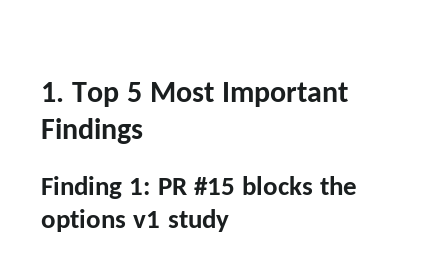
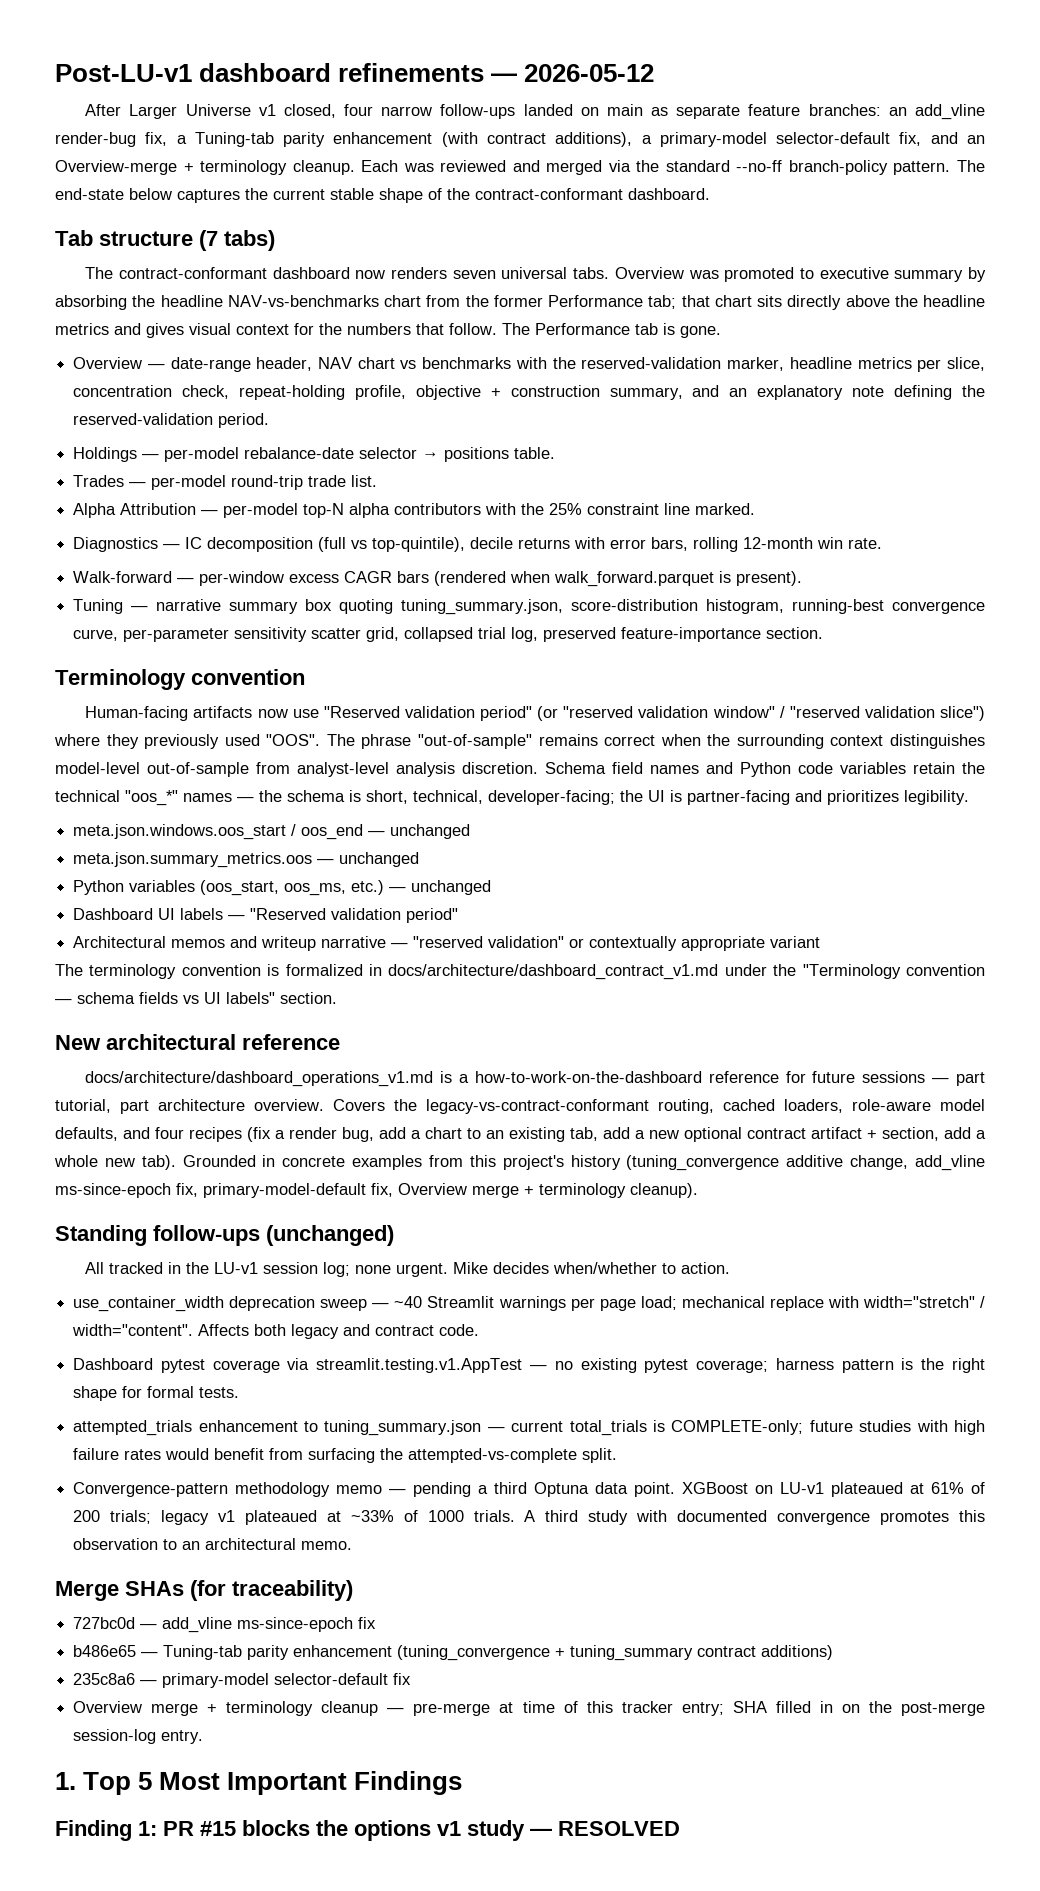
+ Post-LU-v1 dashboard refinements — 2026-05-12
+ After Larger Universe v1 closed, four narrow follow-ups landed on main as separate feature branches: an add_vline render-bug fix, a Tuning-tab parity enhancement (with contract additions), a primary-model selector-default fix, and an Overview-merge + terminology cleanup. Each was reviewed and merged via the standard --no-ff branch-policy pattern. The end-state below captures the current stable shape of the contract-conformant dashboard.
+ Tab structure (7 tabs)
+ The contract-conformant dashboard now renders seven universal tabs. Overview was promoted to executive summary by absorbing the headline NAV-vs-benchmarks chart from the former Performance tab; that chart sits directly above the headline metrics and gives visual context for the numbers that follow. The Performance tab is gone.
+ Overview — date-range header, NAV chart vs benchmarks with the reserved-validation marker, headline metrics per slice, concentration check, repeat-holding profile, objective + construction summary, and an explanatory note defining the reserved-validation period.
+ Holdings — per-model rebalance-date selector → positions table.
+ Trades — per-model round-trip trade list.
+ Alpha Attribution — per-model top-N alpha contributors with the 25% constraint line marked.
+ Diagnostics — IC decomposition (full vs top-quintile), decile returns with error bars, rolling 12-month win rate.
+ Walk-forward — per-window excess CAGR bars (rendered when walk_forward.parquet is present).
+ Tuning — narrative summary box quoting tuning_summary.json, score-distribution histogram, running-best convergence curve, per-parameter sensitivity scatter grid, collapsed trial log, preserved feature-importance section.
+ Terminology convention
+ Human-facing artifacts now use "Reserved validation period" (or "reserved validation window" / "reserved validation slice") where they previously used "OOS". The phrase "out-of-sample" remains correct when the surrounding context distinguishes model-level out-of-sample from analyst-level analysis discretion. Schema field names and Python code variables retain the technical "oos_*" names — the schema is short, technical, developer-facing; the UI is partner-facing and prioritizes legibility.
+ meta.json.windows.oos_start / oos_end — unchanged
+ meta.json.summary_metrics.oos — unchanged
+ Python variables (oos_start, oos_ms, etc.) — unchanged
+ Dashboard UI labels — "Reserved validation period"
+ Architectural memos and writeup narrative — "reserved validation" or contextually appropriate variant
+ The terminology convention is formalized in docs/architecture/dashboard_contract_v1.md under the "Terminology convention — schema fields vs UI labels" section.
+ New architectural reference
+ docs/architecture/dashboard_operations_v1.md is a how-to-work-on-the-dashboard reference for future sessions — part tutorial, part architecture overview. Covers the legacy-vs-contract-conformant routing, cached loaders, role-aware model defaults, and four recipes (fix a render bug, add a chart to an existing tab, add a new optional contract artifact + section, add a whole new tab). Grounded in concrete examples from this project's history (tuning_convergence additive change, add_vline ms-since-epoch fix, primary-model-default fix, Overview merge + terminology cleanup).
+ Standing follow-ups (unchanged)
+ All tracked in the LU-v1 session log; none urgent. Mike decides when/whether to action.
+ use_container_width deprecation sweep — ~40 Streamlit warnings per page load; mechanical replace with width="stretch" / width="content". Affects both legacy and contract code.
+ Dashboard pytest coverage via streamlit.testing.v1.AppTest — no existing pytest coverage; harness pattern is the right shape for formal tests.
+ attempted_trials enhancement to tuning_summary.json — current total_trials is COMPLETE-only; future studies with high failure rates would benefit from surfacing the attempted-vs-complete split.
+ Convergence-pattern methodology memo — pending a third Optuna data point. XGBoost on LU-v1 plateaued at 61% of 200 trials; legacy v1 plateaued at ~33% of 1000 trials. A third study with documented convergence promotes this observation to an architectural memo.
+ Merge SHAs (for traceability)
+ 727bc0d — add_vline ms-since-epoch fix
+ b486e65 — Tuning-tab parity enhancement (tuning_convergence + tuning_summary contract additions)
+ 235c8a6 — primary-model selector-default fix
+ Overview merge + terminology cleanup — pre-merge at time of this tracker entry; SHA filled in on the post-merge session-log entry.
- Finding 1: PR #15 blocks the options v1 study
+ Finding 1: PR #15 blocks the options v1 study — RESOLVED

